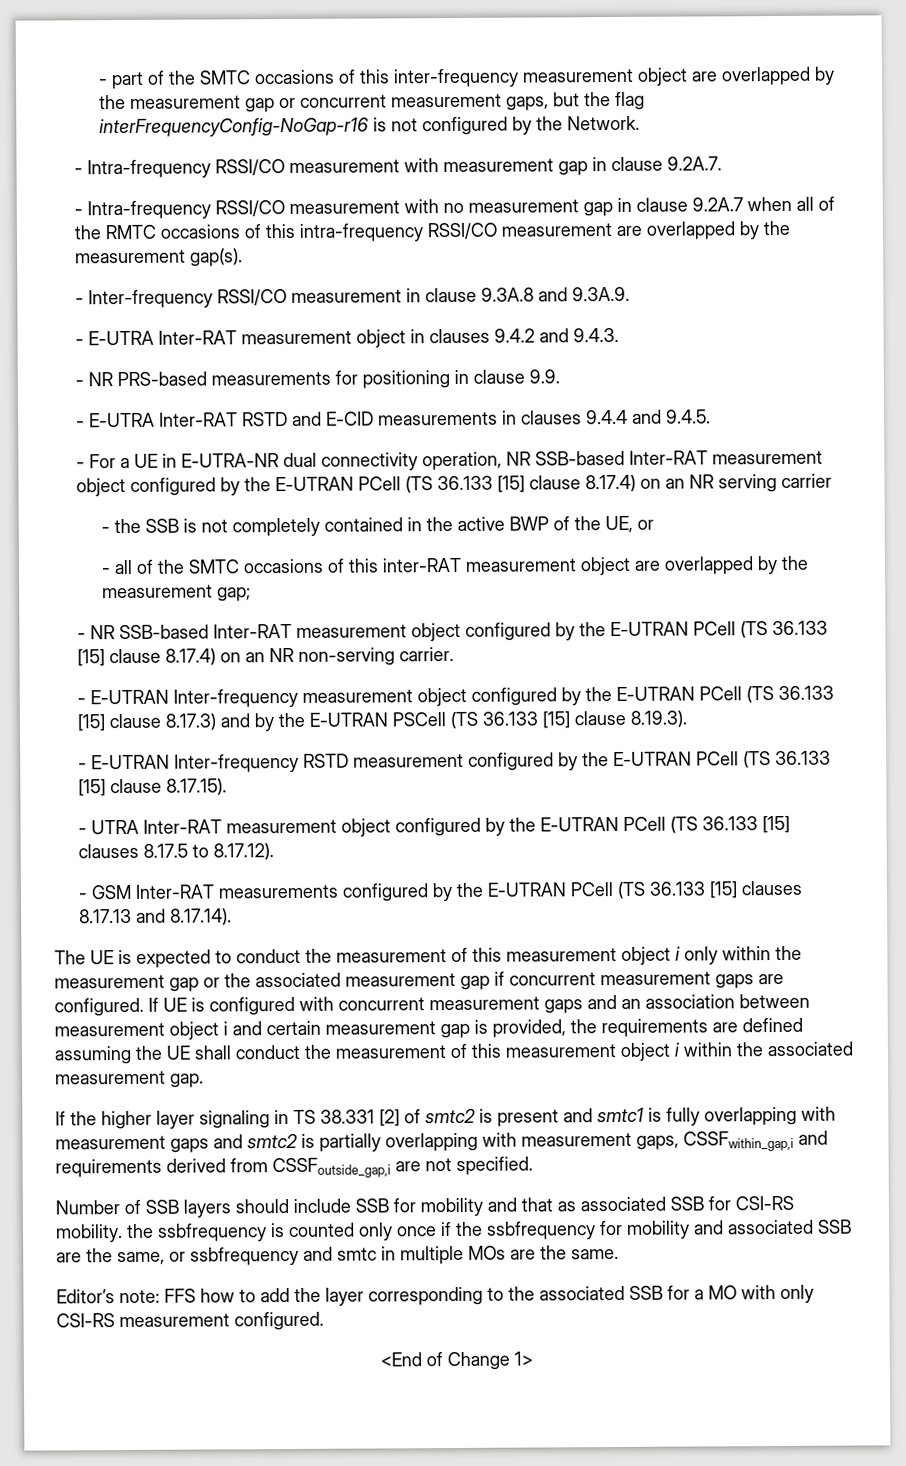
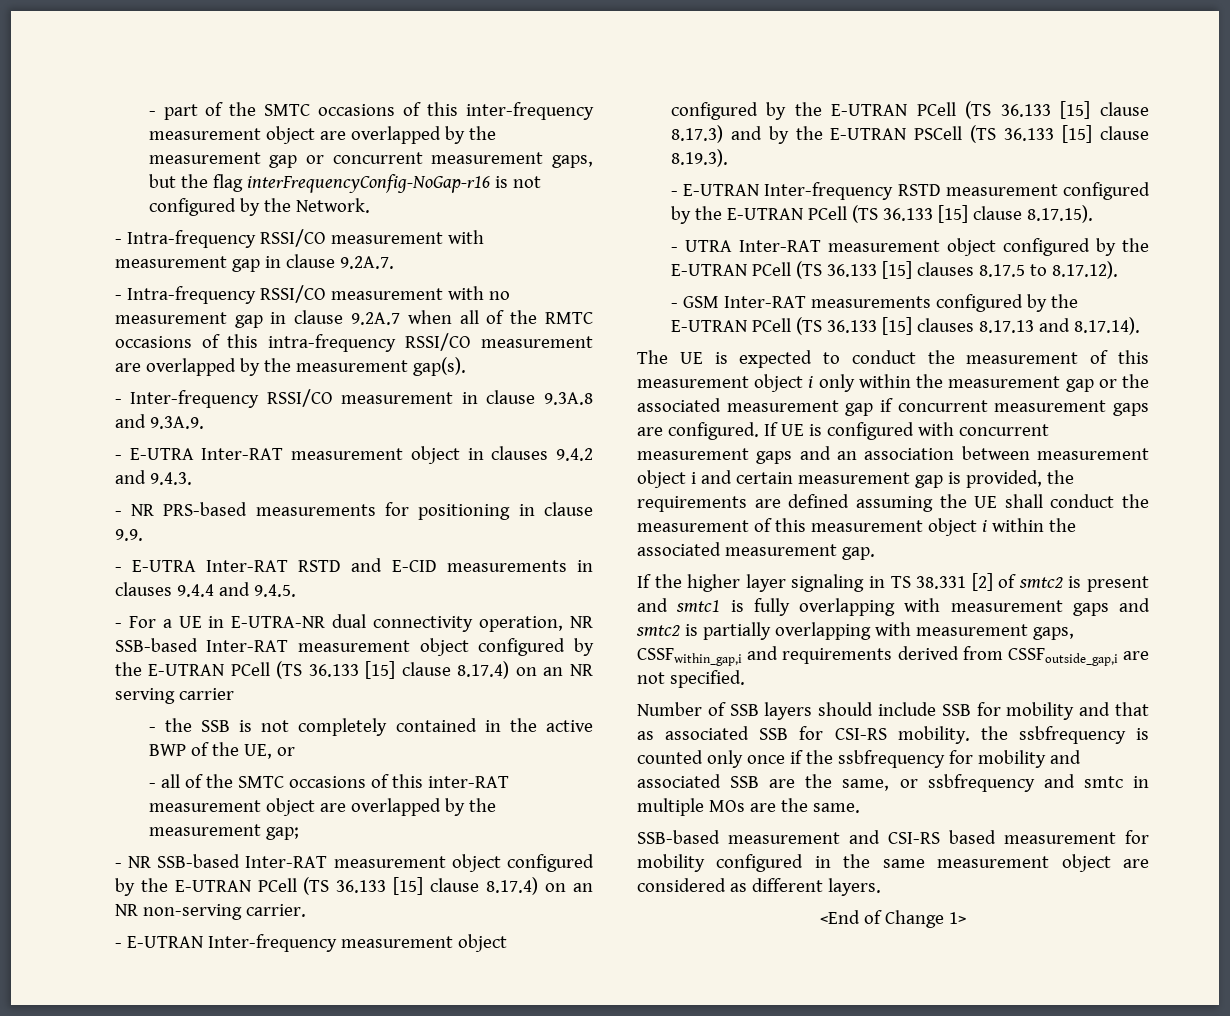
- Editor’s note: FFS how to add the layer corresponding to the associated SSB for a MO with only CSI-RS measurement configured.
+ SSB-based measurement and CSI-RS based measurement for mobility configured in the same measurement object are considered as different layers.

